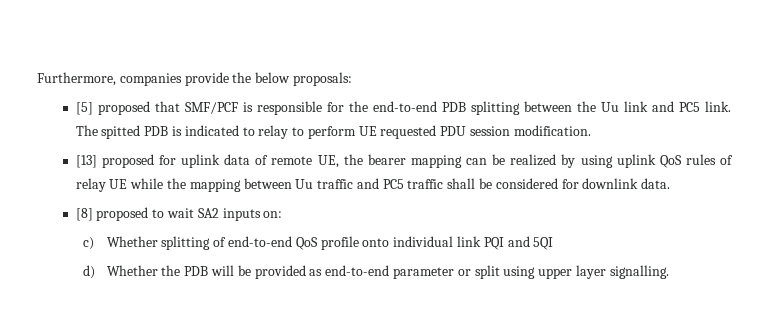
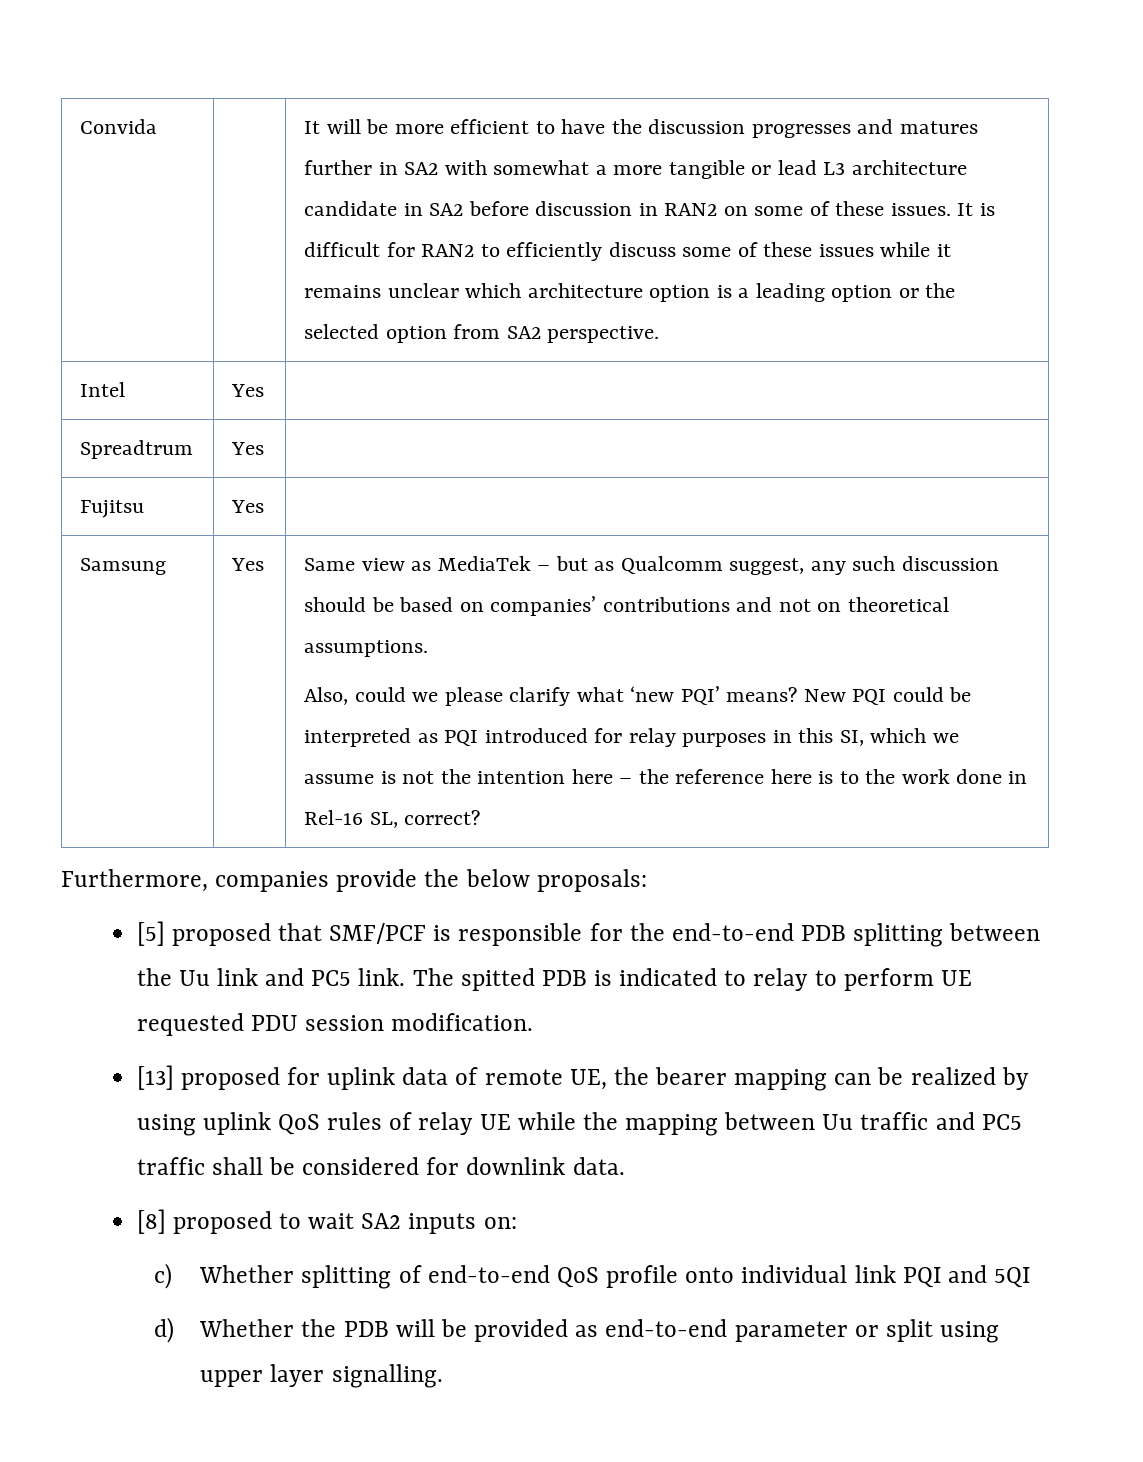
+ Convida | | It will be more efficient to have the discussion progresses and matures further in SA2 with somewhat a more tangible or lead L3 architecture candidate in SA2 before discussion in RAN2 on some of these issues. It is difficult for RAN2 to efficiently discuss some of these issues while it remains unclear which architecture option is a leading option or the selected option from SA2 perspective.
+ Intel | Yes |
+ Spreadtrum | Yes |
+ Fujitsu | Yes |
+ Samsung | Yes | Same view as MediaTek – but as Qualcomm suggest, any such discussion should be based on companies’ contributions and not on theoretical assumptions.
+ Also, could we please clarify what ‘new PQI’ means? New PQI could be interpreted as PQI introduced for relay purposes in this SI, which we assume is not the intention here – the reference here is to the work done in Rel-16 SL, correct?

